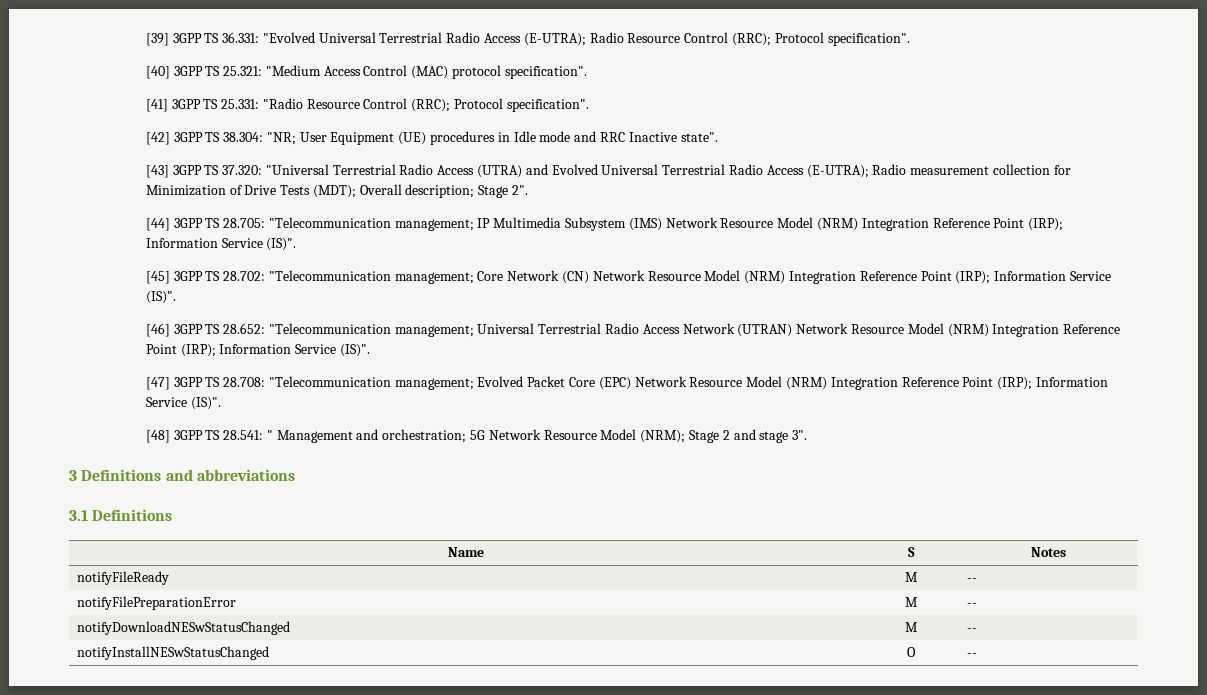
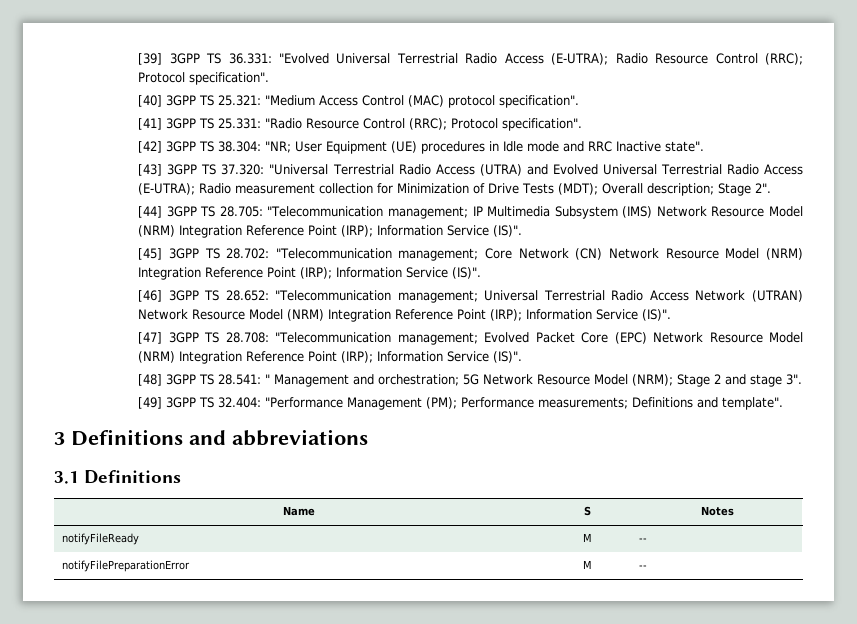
+ [49] 3GPP TS 32.404: "Performance Management (PM); Performance measurements; Definitions and template".
- notifyDownloadNESwStatusChanged | M | --
- notifyInstallNESwStatusChanged | O | --

